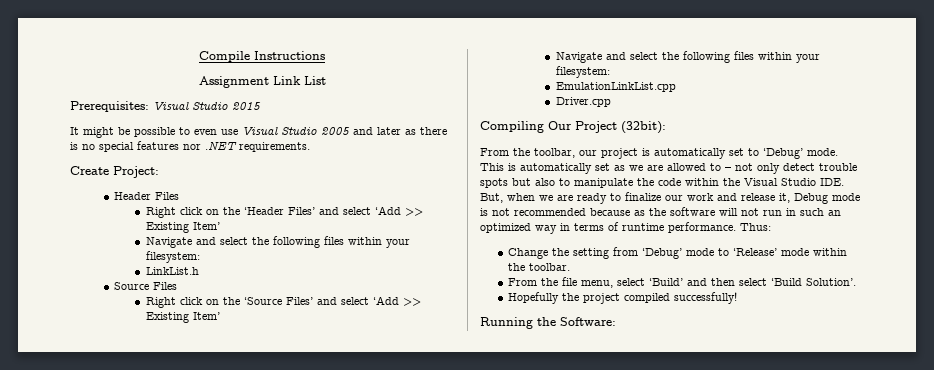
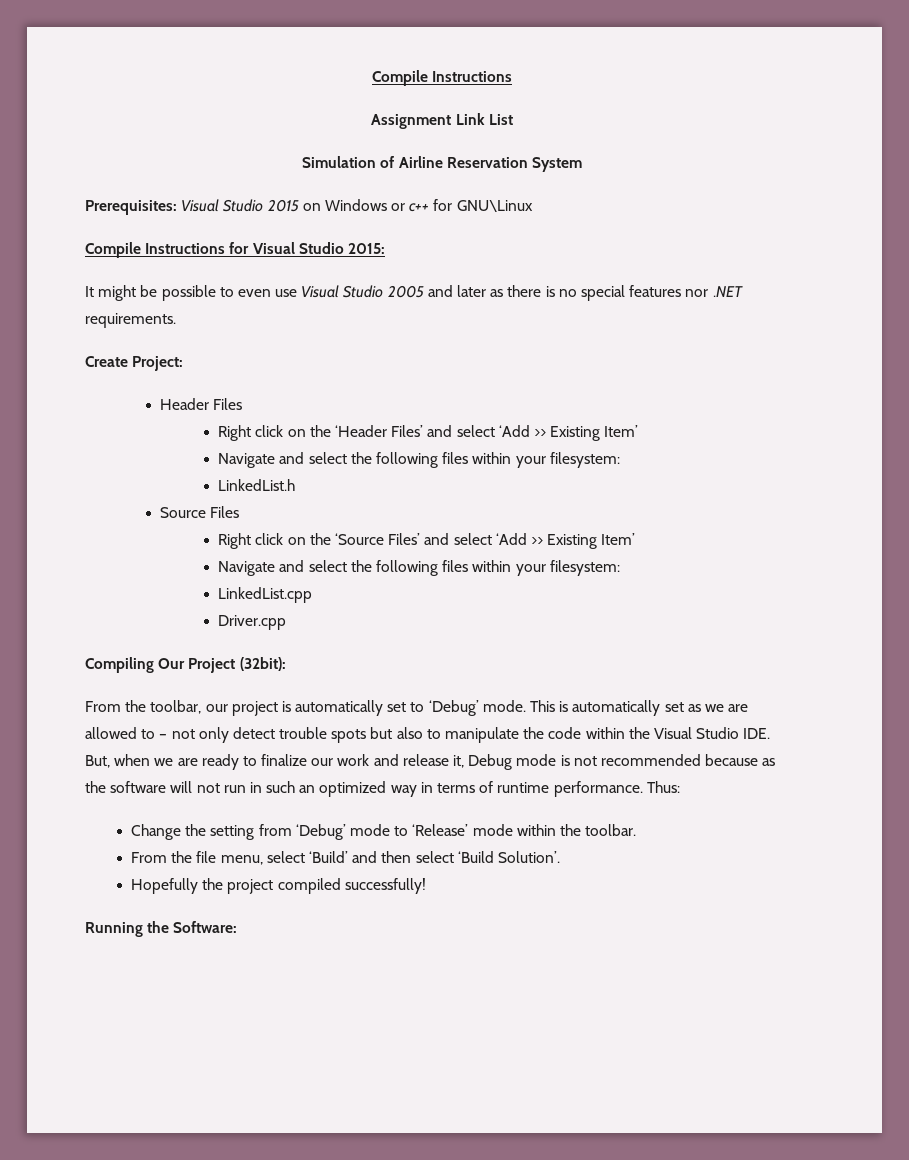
+ Simulation of Airline Reservation System
- Prerequisites: Visual Studio 2015
+ Prerequisites: Visual Studio 2015 on Windows or c++ for GNU\Linux
+ Compile Instructions for Visual Studio 2015:
- LinkList.h
+ LinkedList.h
- EmulationLinkList.cpp
+ LinkedList.cpp

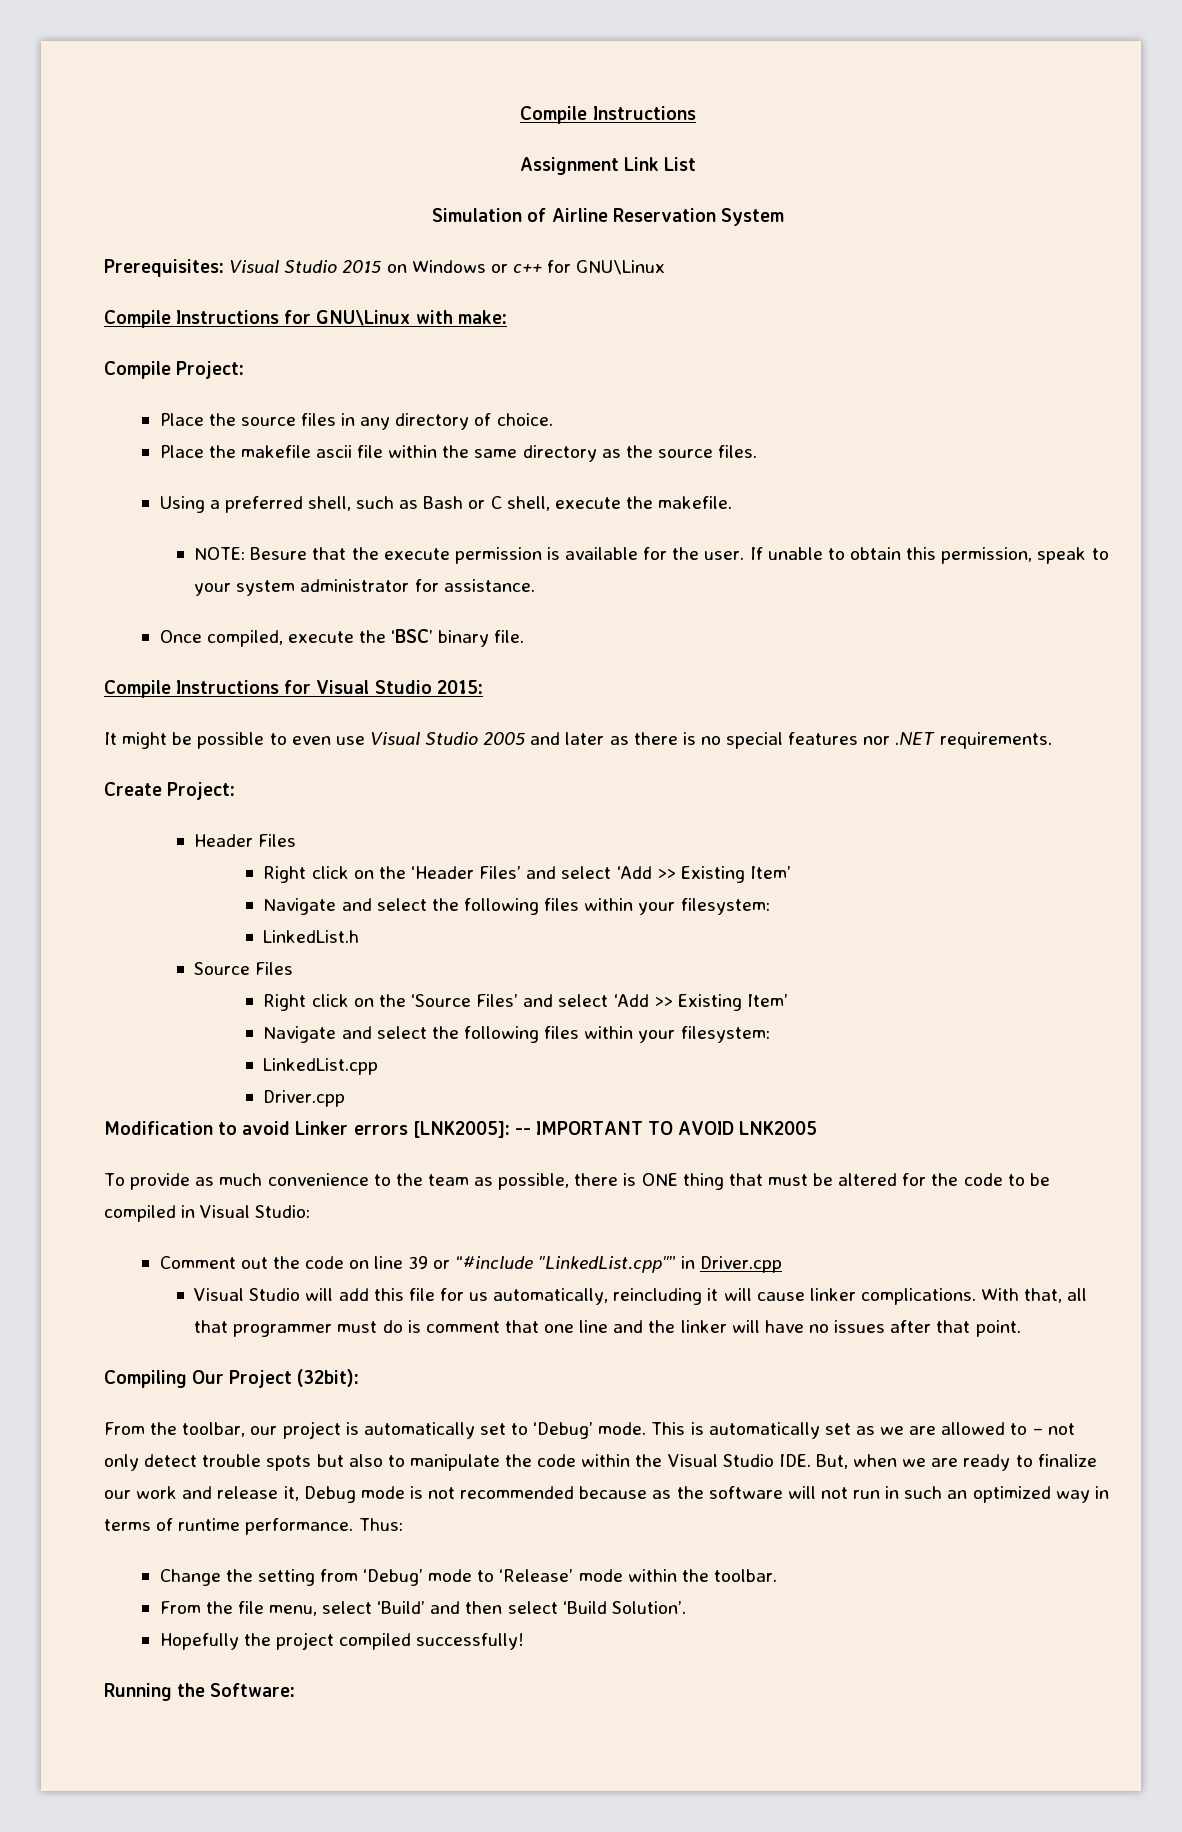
+ Compile Instructions for GNU\Linux with make:
+ Compile Project:
+ Place the source files in any directory of choice.
+ Place the makefile ascii file within the same directory as the source files.
+ Using a preferred shell, such as Bash or C shell, execute the makefile.
+ NOTE: Besure that the execute permission is available for the user. If unable to obtain this permission, speak to your system administrator for assistance.
+ Once compiled, execute the ‘BSC’ binary file.
+ Modification to avoid Linker errors [LNK2005]: -- IMPORTANT TO AVOID LNK2005
+ To provide as much convenience to the team as possible, there is ONE thing that must be altered for the code to be compiled in Visual Studio:
+ Comment out the code on line 39 or “#include "LinkedList.cpp"” in Driver.cpp
+ Visual Studio will add this file for us automatically, reincluding it will cause linker complications. With that, all that programmer must do is comment that one line and the linker will have no issues after that point.

